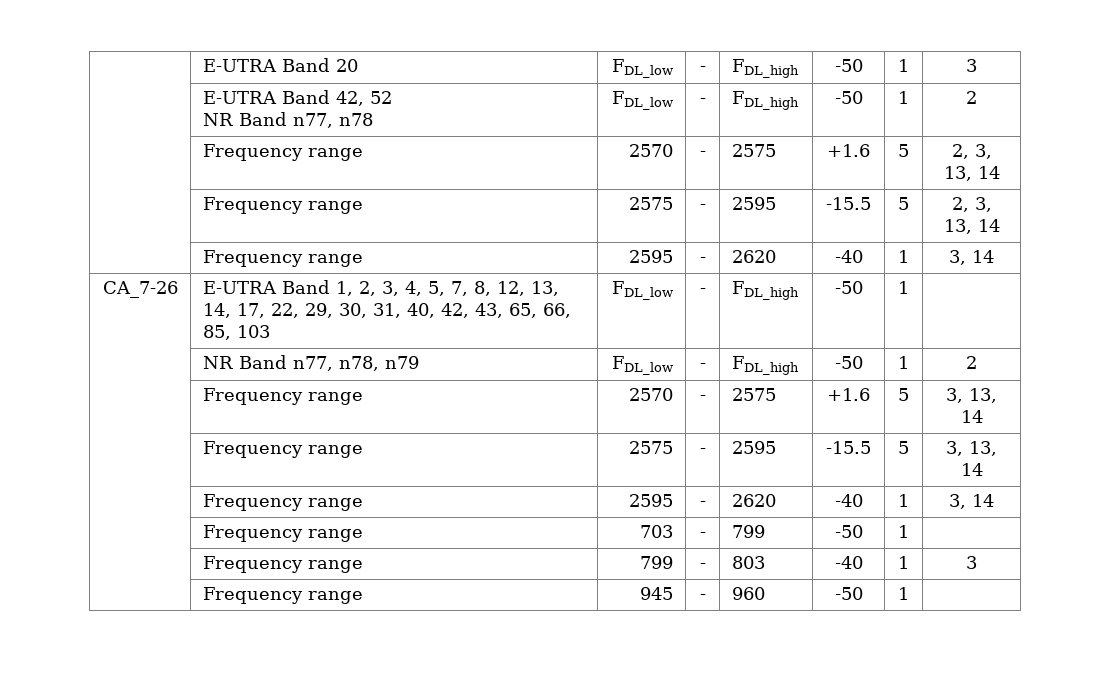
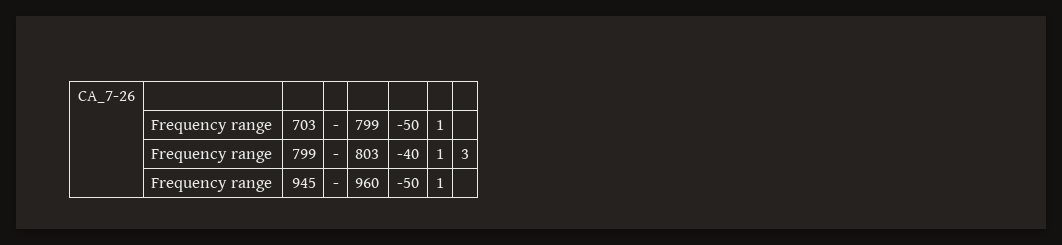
- | E-UTRA Band 20 | FDL_low | - | FDL_high | -50 | 1 | 3
- | E-UTRA Band 42, 52
- NR Band n77, n78 | FDL_low | - | FDL_high | -50 | 1 | 2
- | Frequency range | 2570 | - | 2575 | +1.6 | 5 | 2, 3, 13, 14
- | Frequency range | 2575 | - | 2595 | -15.5 | 5 | 2, 3, 13, 14
- | Frequency range | 2595 | - | 2620 | -40 | 1 | 3, 14
- CA_7-26 | E-UTRA Band 1, 2, 3, 4, 5, 7, 8, 12, 13, 14, 17, 22, 29, 30, 31, 40, 42, 43, 65, 66, 85, 103 | FDL_low | - | FDL_high | -50 | 1 |
- | NR Band n77, n78, n79 | FDL_low | - | FDL_high | -50 | 1 | 2
- | Frequency range | 2570 | - | 2575 | +1.6 | 5 | 3, 13, 14
- | Frequency range | 2575 | - | 2595 | -15.5 | 5 | 3, 13, 14
- | Frequency range | 2595 | - | 2620 | -40 | 1 | 3, 14
+ CA_7-26 | | | | | | |

